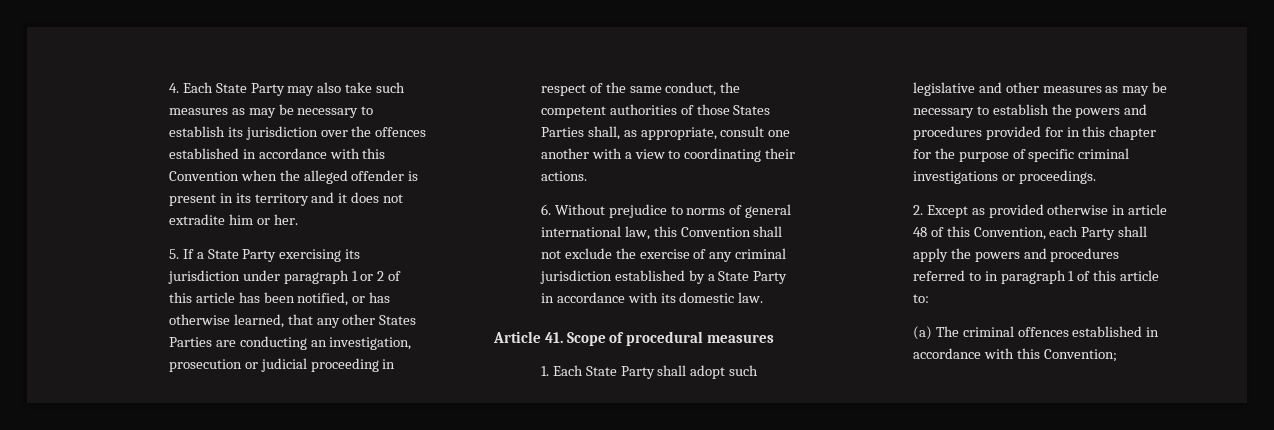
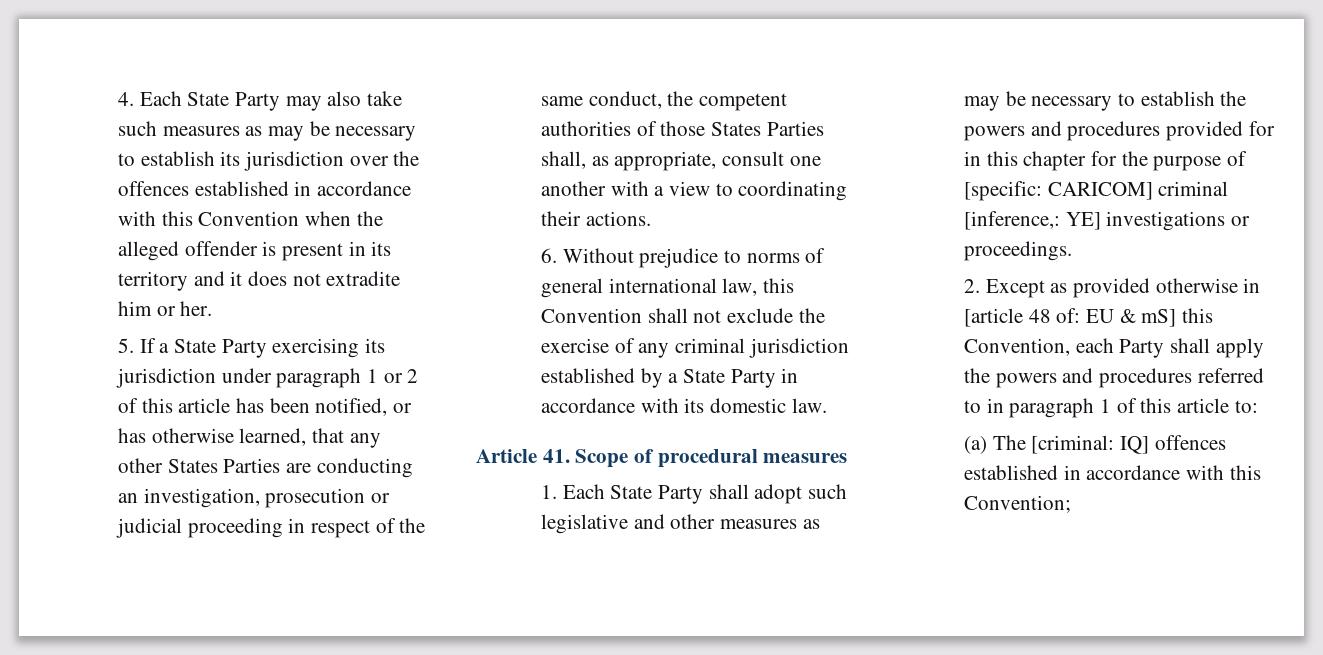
- 1. Each State Party shall adopt such legislative and other measures as may be necessary to establish the powers and procedures provided for in this chapter for the purpose of specific criminal investigations or proceedings.
+ 1. Each State Party shall adopt such legislative and other measures as may be necessary to establish the powers and procedures provided for in this chapter for the purpose of [specific: CARICOM] criminal [inference,: YE] investigations or proceedings.
- 2. Except as provided otherwise in article 48 of this Convention, each Party shall apply the powers and procedures referred to in paragraph 1 of this article to:
+ 2. Except as provided otherwise in [article 48 of: EU & mS] this Convention, each Party shall apply the powers and procedures referred to in paragraph 1 of this article to:
- (a) The criminal offences established in accordance with this Convention;
+ (a) The [criminal: IQ] offences established in accordance with this Convention;

